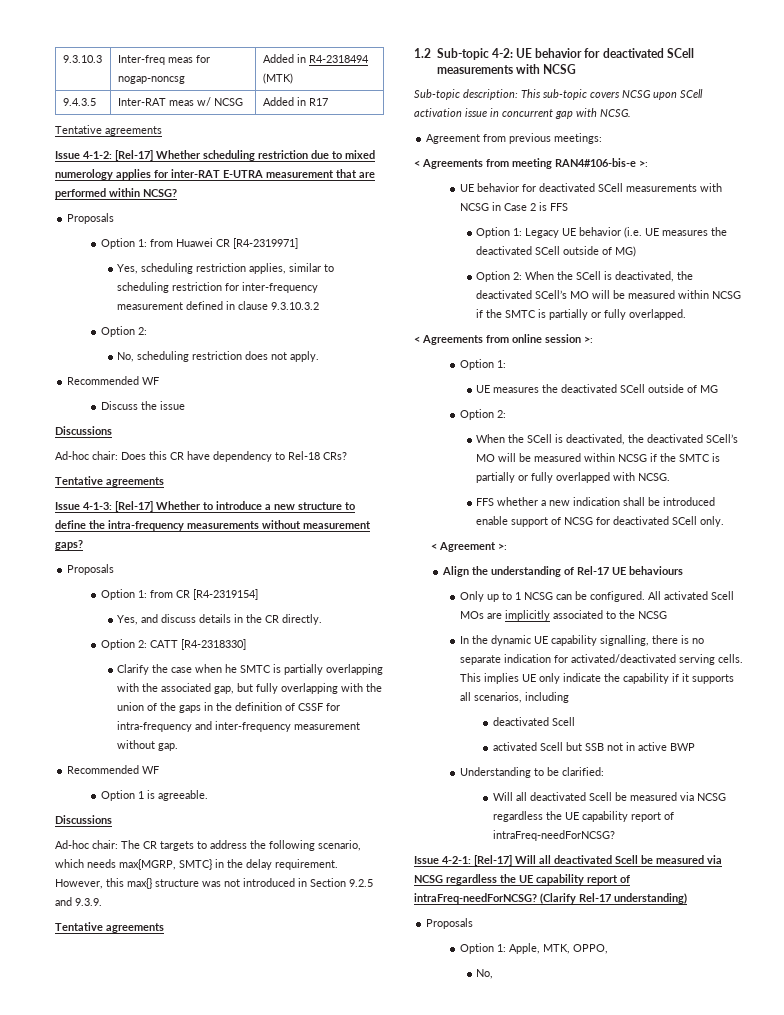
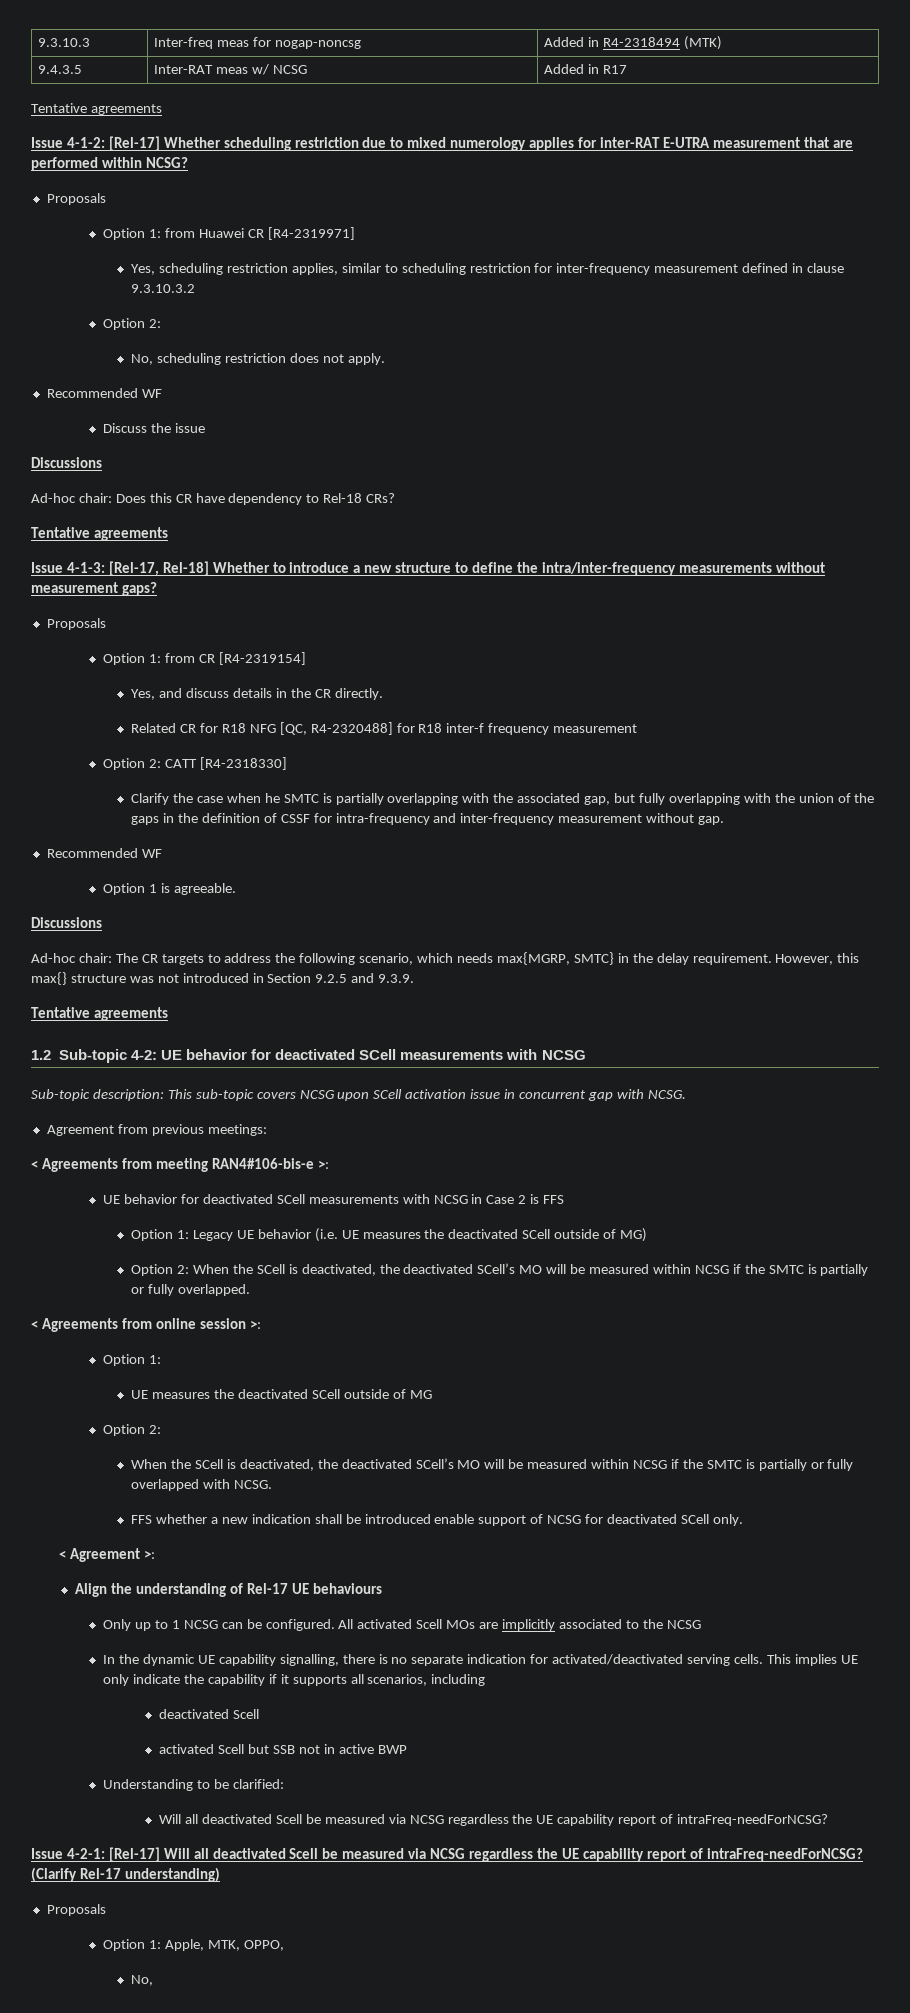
- Issue 4-1-3: [Rel-17] Whether to introduce a new structure to define the intra-frequency measurements without measurement gaps?
+ Issue 4-1-3: [Rel-17, Rel-18] Whether to introduce a new structure to define the intra/inter-frequency measurements without measurement gaps?
+ Related CR for R18 NFG [QC, R4-2320488] for R18 inter-f frequency measurement

